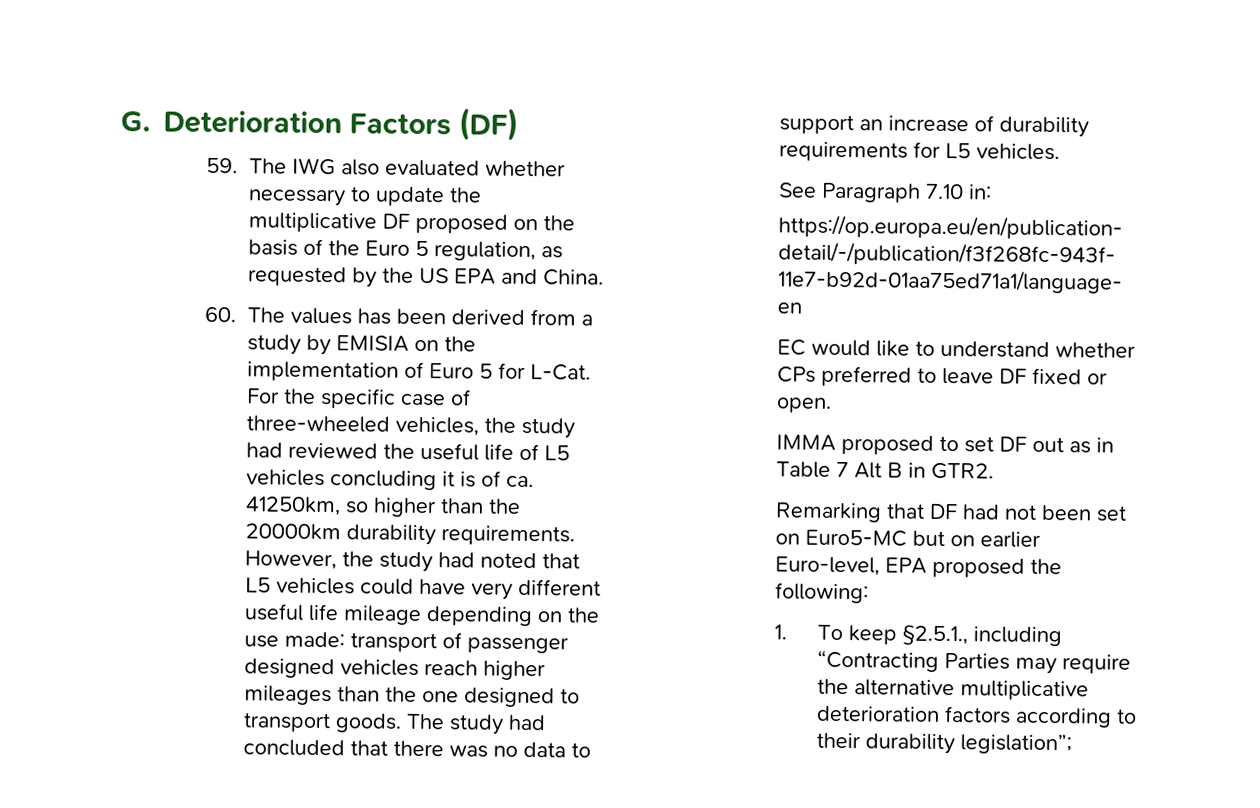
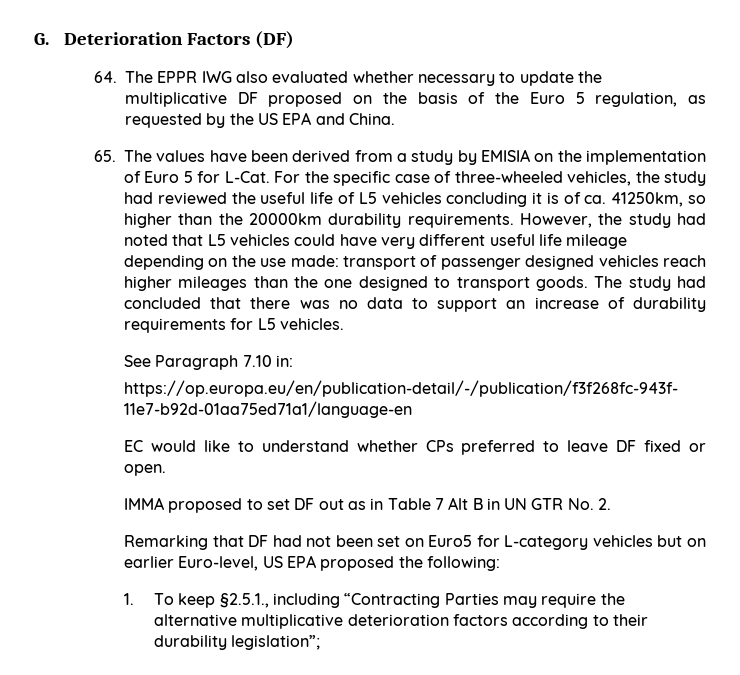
- 59. The IWG also evaluated whether necessary to update the multiplicative DF proposed on the basis of the Euro 5 regulation, as requested by the US EPA and China.
+ 64. The EPPR IWG also evaluated whether necessary to update the multiplicative DF proposed on the basis of the Euro 5 regulation, as requested by the US EPA and China.
- 60. The values has been derived from a study by EMISIA on the implementation of Euro 5 for L-Cat.
+ 65. The values have been derived from a study by EMISIA on the implementation of Euro 5 for L-Cat.
- IMMA proposed to set DF out as in Table 7 Alt B in GTR2.
+ IMMA proposed to set DF out as in Table 7 Alt B in UN GTR No. 2.
- Remarking that DF had not been set on Euro5-MC but on earlier Euro-level, EPA proposed the following:
+ Remarking that DF had not been set on Euro5 for L-category vehicles but on earlier Euro-level, US EPA proposed the following:

